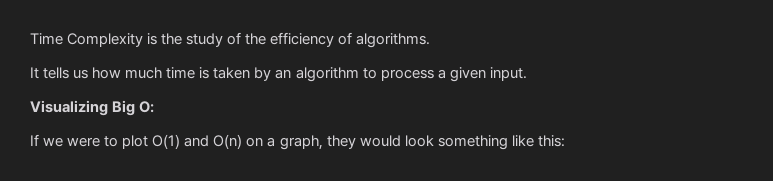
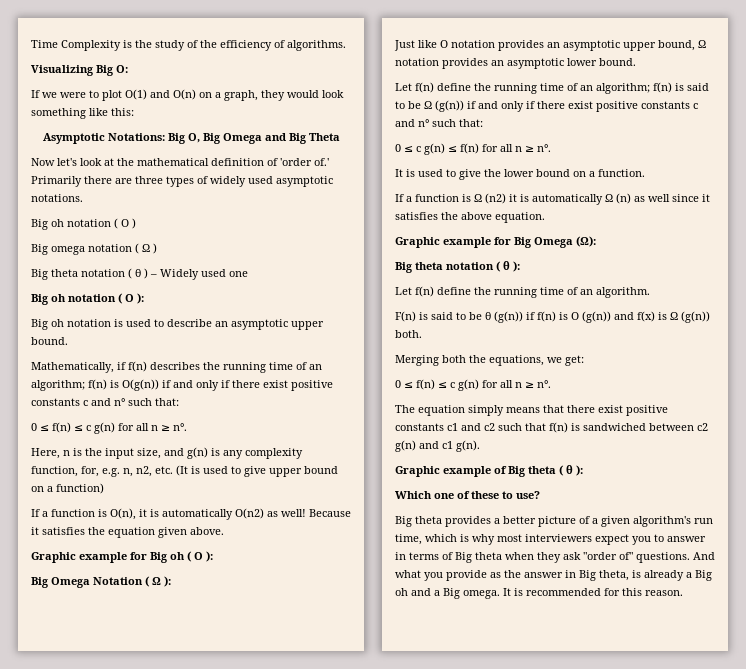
- It tells us how much time is taken by an algorithm to process a given input.
+ Asymptotic Notations: Big O, Big Omega and Big Theta
+ Now let's look at the mathematical definition of 'order of.' Primarily there are three types of widely used asymptotic notations.
+ Big oh notation ( O )
+ Big omega notation ( Ω )
+ Big theta notation ( θ ) – Widely used one
+ Big oh notation ( O ):
+ Big oh notation is used to describe an asymptotic upper bound.
+ Mathematically, if f(n) describes the running time of an algorithm; f(n) is O(g(n)) if and only if there exist positive constants c and n° such that:
+ 0 ≤ f(n) ≤ c g(n) for all n ≥ n°.
+ Here, n is the input size, and g(n) is any complexity function, for, e.g. n, n2, etc. (It is used to give upper bound on a function)
+ If a function is O(n), it is automatically O(n2) as well! Because it satisfies the equation given above.
+ Graphic example for Big oh ( O ):
+ Big Omega Notation ( Ω ):
+ Just like O notation provides an asymptotic upper bound, Ω notation provides an asymptotic lower bound.
+ Let f(n) define the running time of an algorithm; f(n) is said to be Ω (g(n)) if and only if there exist positive constants c and n° such that:
+ 0 ≤ c g(n) ≤ f(n) for all n ≥ n°.
+ It is used to give the lower bound on a function.
+ If a function is Ω (n2) it is automatically Ω (n) as well since it satisfies the above equation.
+ Graphic example for Big Omega (Ω):
+ Big theta notation ( θ ):
+ Let f(n) define the running time of an algorithm.
+ F(n) is said to be θ (g(n)) if f(n) is O (g(n)) and f(x) is Ω (g(n)) both.
+ Merging both the equations, we get:
+ 0 ≤ f(n) ≤ c g(n) for all n ≥ n°.
+ The equation simply means that there exist positive constants c1 and c2 such that f(n) is sandwiched between c2 g(n) and c1 g(n).
+ Graphic example of Big theta ( θ ):
+ Which one of these to use?
+ Big theta provides a better picture of a given algorithm's run time, which is why most interviewers expect you to answer in terms of Big theta when they ask "order of" questions. And what you provide as the answer in Big theta, is already a Big oh and a Big omega. It is recommended for this reason.

